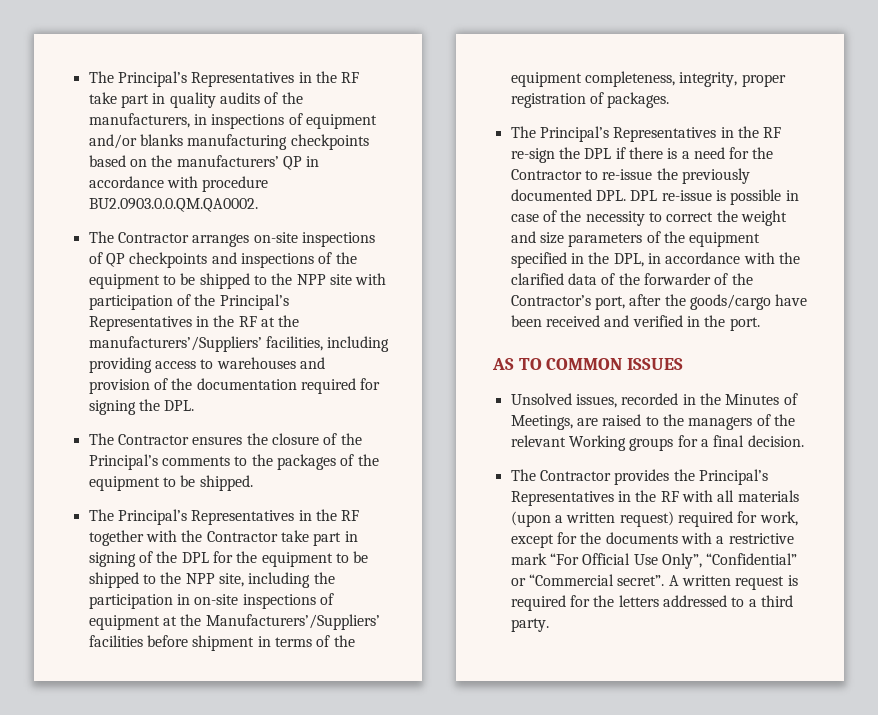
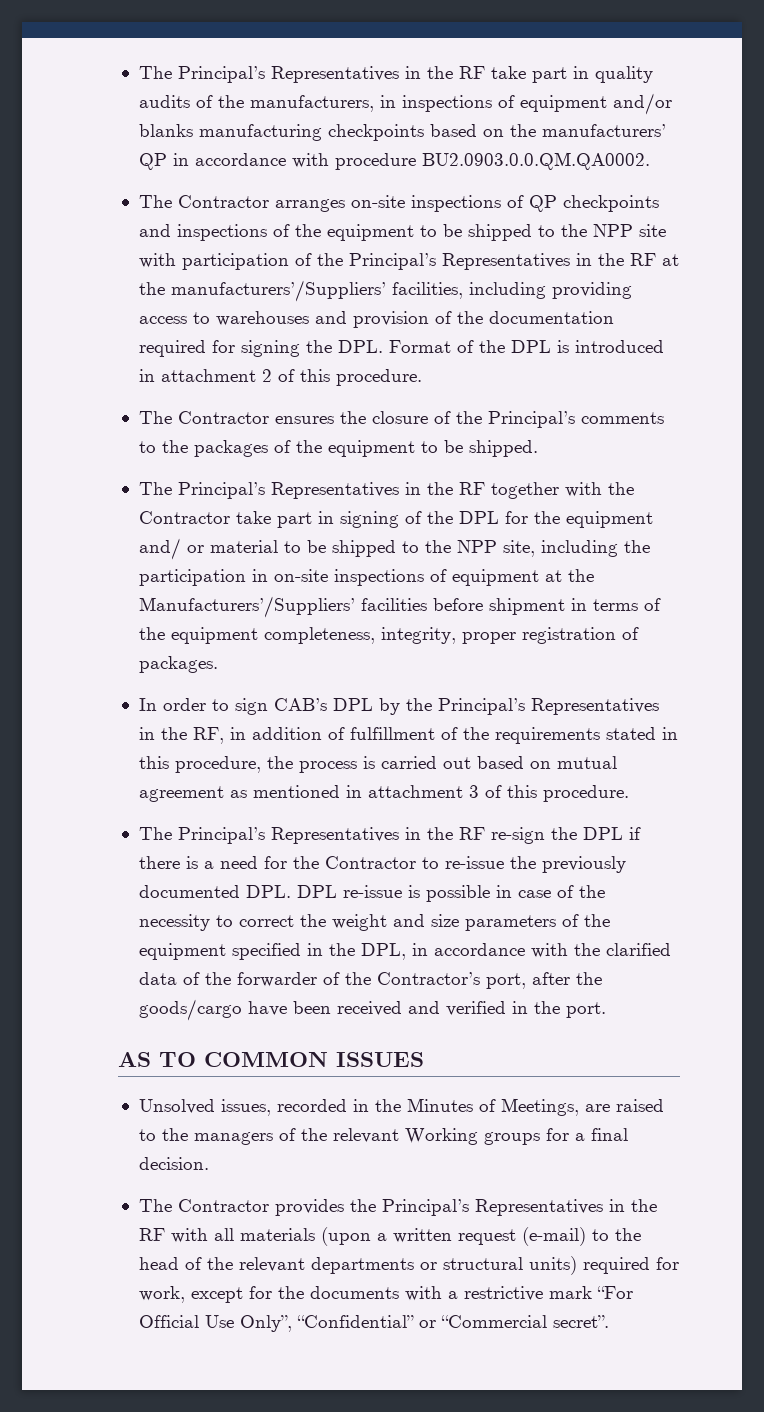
- The Contractor arranges on-site inspections of QP checkpoints and inspections of the equipment to be shipped to the NPP site with participation of the Principal’s Representatives in the RF at the manufacturers’/Suppliers’ facilities, including providing access to warehouses and provision of the documentation required for signing the DPL.
+ The Contractor arranges on-site inspections of QP checkpoints and inspections of the equipment to be shipped to the NPP site with participation of the Principal’s Representatives in the RF at the manufacturers’/Suppliers’ facilities, including providing access to warehouses and provision of the documentation required for signing the DPL. Format of the DPL is introduced in attachment 2 of this procedure.
- The Principal’s Representatives in the RF together with the Contractor take part in signing of the DPL for the equipment to be shipped to the NPP site, including the participation in on-site inspections of equipment at the Manufacturers’/Suppliers’ facilities before shipment in terms of the equipment completeness, integrity, proper registration of packages.
+ The Principal’s Representatives in the RF together with the Contractor take part in signing of the DPL for the equipment and/ or material to be shipped to the NPP site, including the participation in on-site inspections of equipment at the Manufacturers’/Suppliers’ facilities before shipment in terms of the equipment completeness, integrity, proper registration of packages.
+ In order to sign CAB’s DPL by the Principal’s Representatives in the RF, in addition of fulfillment of the requirements stated in this procedure, the process is carried out based on mutual agreement as mentioned in attachment 3 of this procedure.
- The Contractor provides the Principal’s Representatives in the RF with all materials (upon a written request) required for work, except for the documents with a restrictive mark “For Official Use Only”, “Confidential” or “Commercial secret”. A written request is required for the letters addressed to a third party.
+ The Contractor provides the Principal’s Representatives in the RF with all materials (upon a written request (e-mail) to the head of the relevant departments or structural units) required for work, except for the documents with a restrictive mark “For Official Use Only”, “Confidential” or “Commercial secret”.

